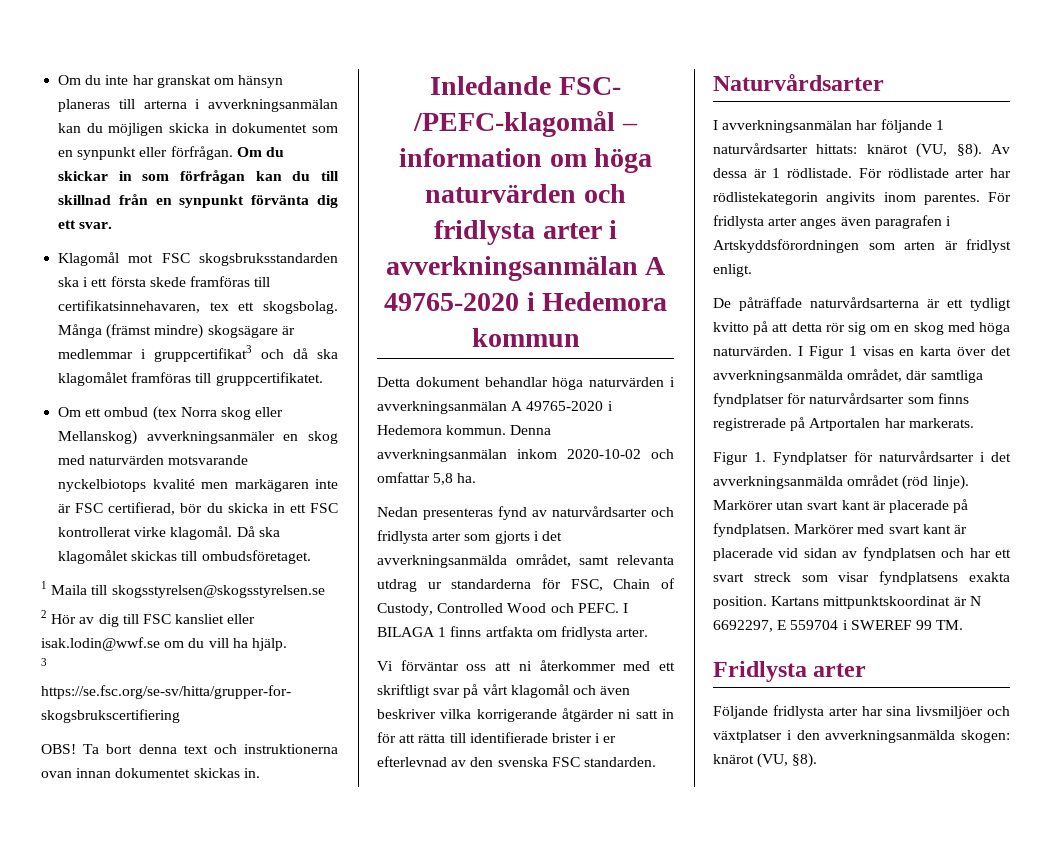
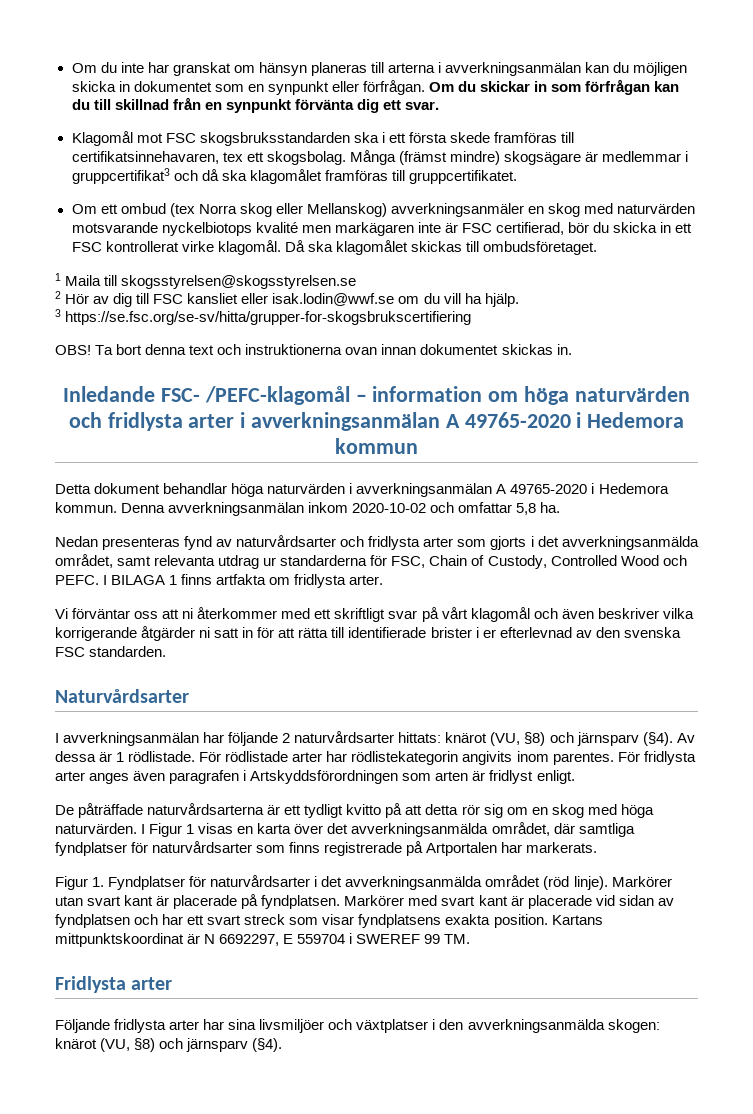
- I avverkningsanmälan har följande 1 naturvårdsarter hittats: knärot (VU, §8).
+ I avverkningsanmälan har följande 2 naturvårdsarter hittats: knärot (VU, §8) och järnsparv (§4).
- Följande fridlysta arter har sina livsmiljöer och växtplatser i den avverkningsanmälda skogen: knärot (VU, §8).
+ Följande fridlysta arter har sina livsmiljöer och växtplatser i den avverkningsanmälda skogen: knärot (VU, §8) och järnsparv (§4).

